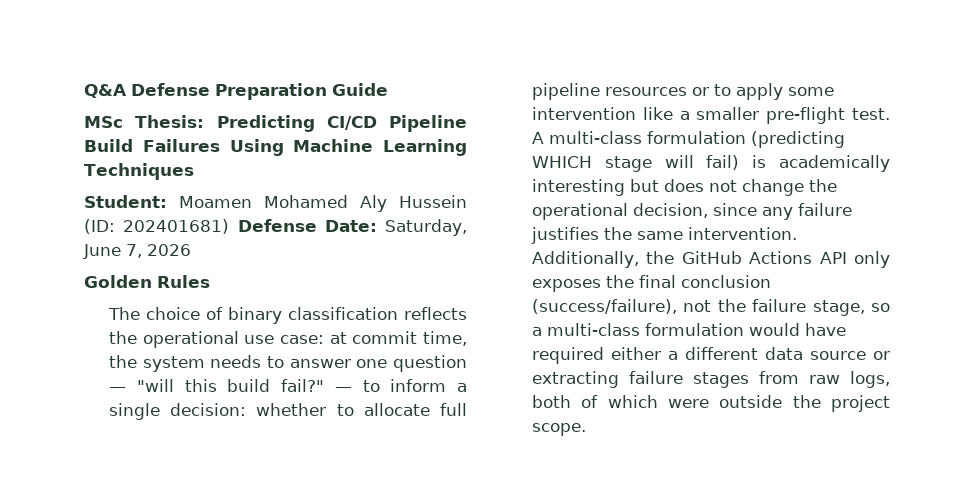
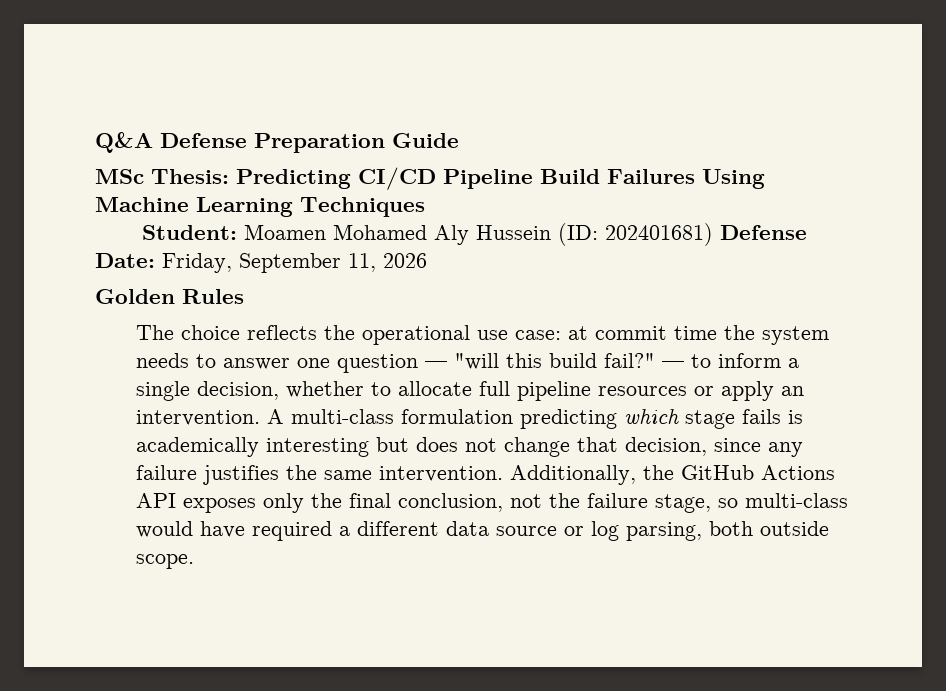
- Student: Moamen Mohamed Aly Hussein (ID: 202401681) Defense Date: Saturday, June 7, 2026
+ Student: Moamen Mohamed Aly Hussein (ID: 202401681) Defense Date: Friday, September 11, 2026
- The choice of binary classification reflects the operational use case: at commit time, the system needs to answer one question — "will this build fail?"
+ The choice reflects the operational use case: at commit time the system needs to answer one question — "will this build fail?"
- — to inform a single decision: whether to allocate full pipeline resources or to apply some intervention like a smaller pre-flight test. A multi-class formulation (predicting WHICH stage will fail) is academically interesting but does not change the operational decision, since any failure justifies the same intervention.
+ — to inform a single decision, whether to allocate full pipeline resources or apply an intervention. A multi-class formulation predicting which stage fails is academically interesting but does not change that decision, since any failure justifies the same intervention.
- Additionally, the GitHub Actions API only exposes the final conclusion (success/failure), not the failure stage, so a multi-class formulation would have required either a different data source or extracting failure stages from raw logs, both of which were outside the project scope.
+ Additionally, the GitHub Actions API exposes only the final conclusion, not the failure stage, so multi-class would have required a different data source or log parsing, both outside scope.

